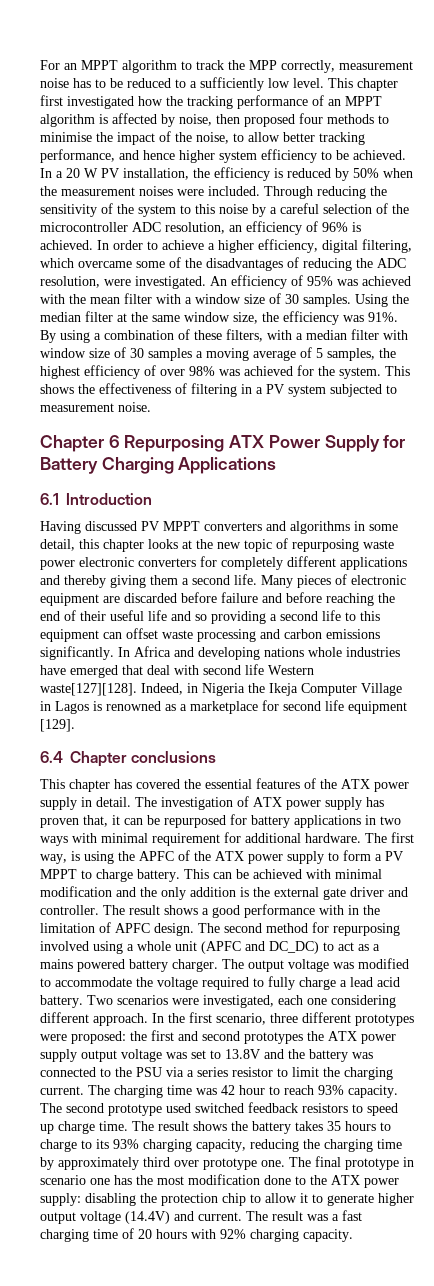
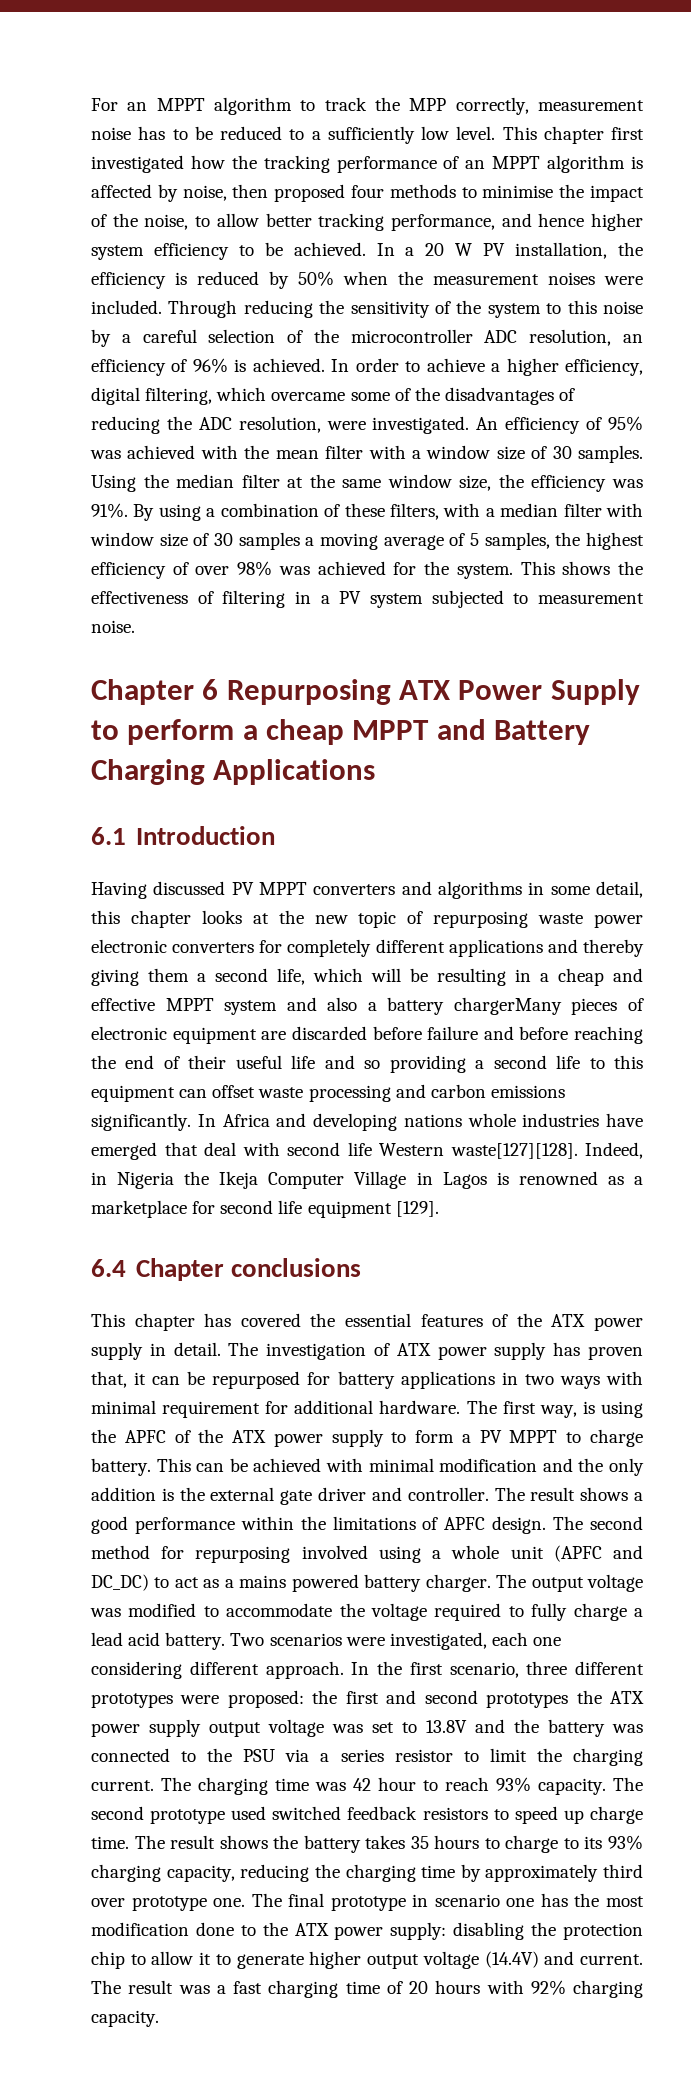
- Chapter 6 Repurposing ATX Power Supply for Battery Charging Applications
+ Chapter 6 Repurposing ATX Power Supply to perform a cheap MPPT and Battery Charging Applications
- Having discussed PV MPPT converters and algorithms in some detail, this chapter looks at the new topic of repurposing waste power electronic converters for completely different applications and thereby giving them a second life. Many pieces of electronic equipment are discarded before failure and before reaching the end of their useful life and so providing a second life to this equipment can offset waste processing and carbon emissions significantly.
+ Having discussed PV MPPT converters and algorithms in some detail, this chapter looks at the new topic of repurposing waste power electronic converters for completely different applications and thereby giving them a second life, which will be resulting in a cheap and effective MPPT system and also a battery chargerMany pieces of electronic equipment are discarded before failure and before reaching the end of their useful life and so providing a second life to this equipment can offset waste processing and carbon emissions significantly.
- The result shows a good performance with in the limitation of APFC design.
+ The result shows a good performance within the limitations of APFC design.

